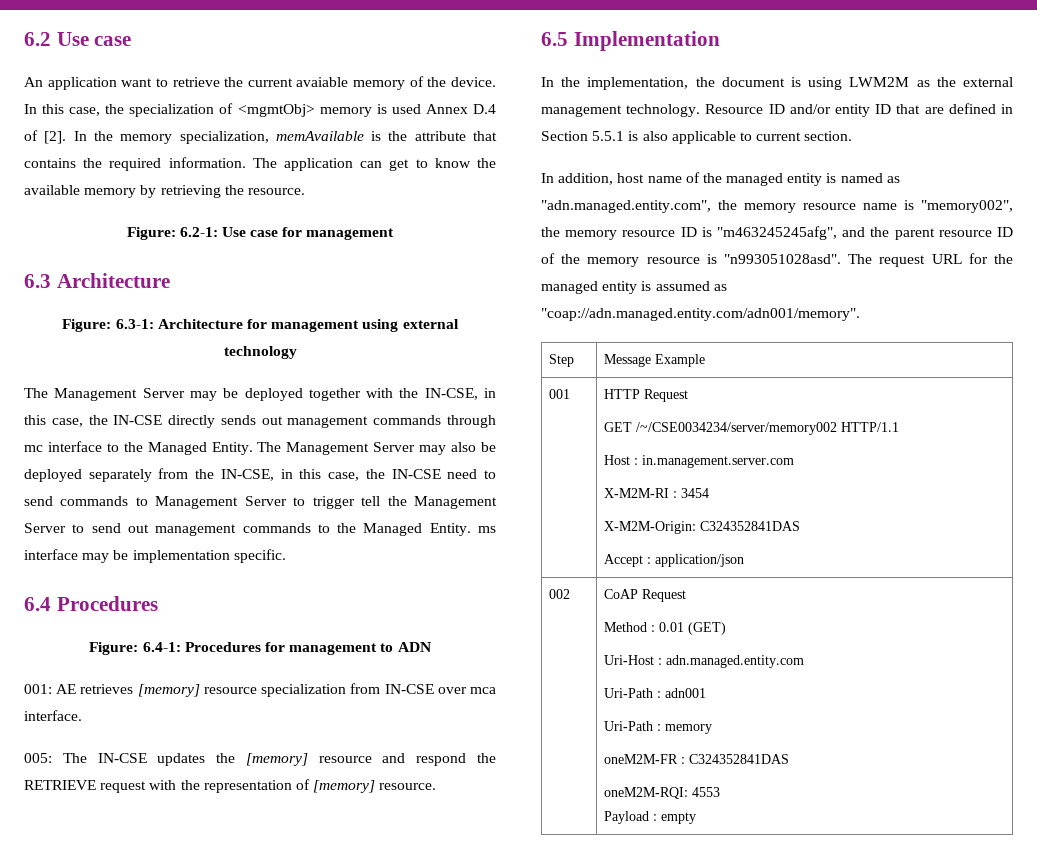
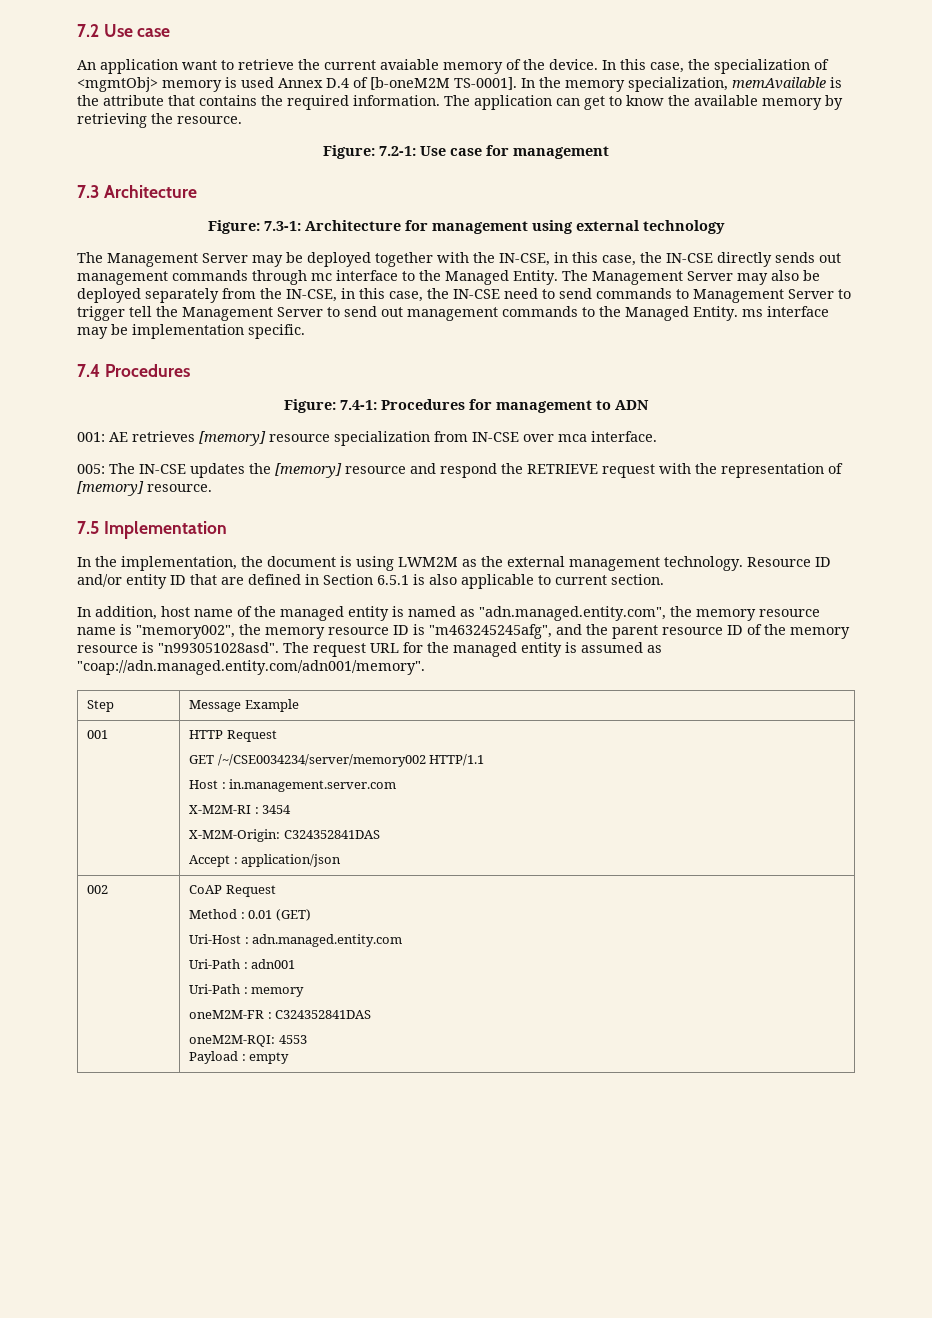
- 6.2 Use case
+ 7.2 Use case
- In this case, the specialization of <mgmtObj> memory is used Annex D.4 of [2].
+ In this case, the specialization of <mgmtObj> memory is used Annex D.4 of [b-oneM2M TS-0001].
- Figure: 6.2-1: Use case for management
+ Figure: 7.2-1: Use case for management
- 6.3 Architecture
+ 7.3 Architecture
- Figure: 6.3-1: Architecture for management using external technology
+ Figure: 7.3-1: Architecture for management using external technology
- 6.4 Procedures
+ 7.4 Procedures
- Figure: 6.4-1: Procedures for management to ADN
+ Figure: 7.4-1: Procedures for management to ADN
- 6.5 Implementation
+ 7.5 Implementation
- Resource ID and/or entity ID that are defined in Section 5.5.1 is also applicable to current section.
+ Resource ID and/or entity ID that are defined in Section 6.5.1 is also applicable to current section.

